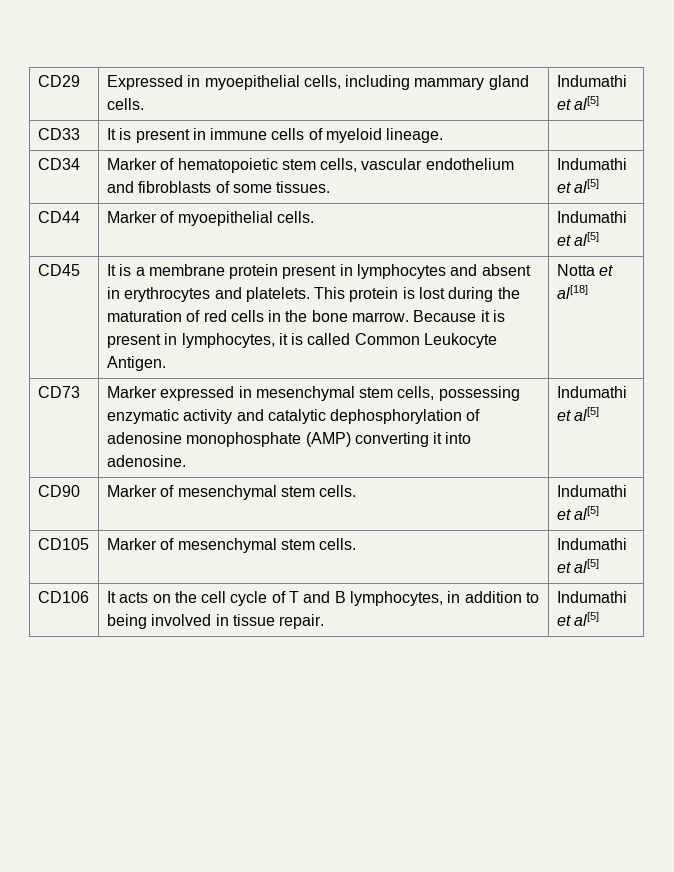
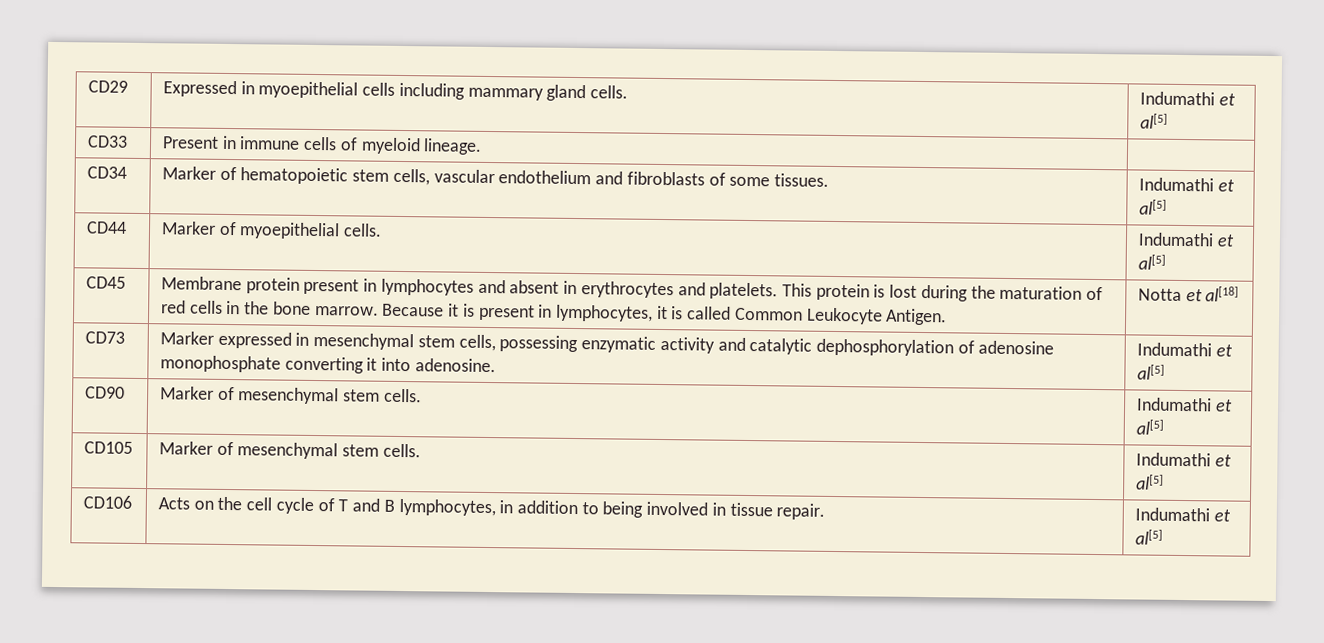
- CD29 | Expressed in myoepithelial cells, including mammary gland cells. | Indumathi et al[5]
+ CD29 | Expressed in myoepithelial cells including mammary gland cells. | Indumathi et al[5]
- CD33 | It is present in immune cells of myeloid lineage. |
+ CD33 | Present in immune cells of myeloid lineage. |
- It is a membrane protein present in lymphocytes and absent in erythrocytes and platelets.
+ Membrane protein present in lymphocytes and absent in erythrocytes and platelets.
- CD73 | Marker expressed in mesenchymal stem cells, possessing enzymatic activity and catalytic dephosphorylation of adenosine monophosphate (AMP) converting it into adenosine. | Indumathi et al[5]
+ CD73 | Marker expressed in mesenchymal stem cells, possessing enzymatic activity and catalytic dephosphorylation of adenosine monophosphate converting it into adenosine. | Indumathi et al[5]
- CD106 | It acts on the cell cycle of T and B lymphocytes, in addition to being involved in tissue repair. | Indumathi et al[5]
+ CD106 | Acts on the cell cycle of T and B lymphocytes, in addition to being involved in tissue repair. | Indumathi et al[5]

